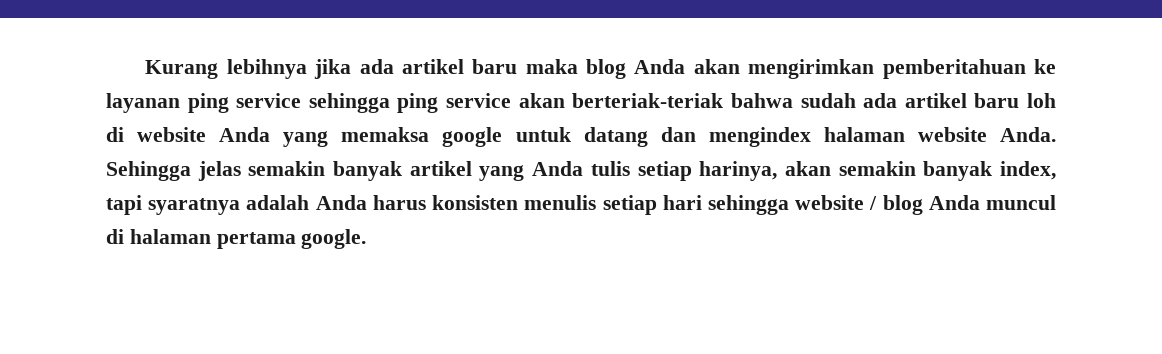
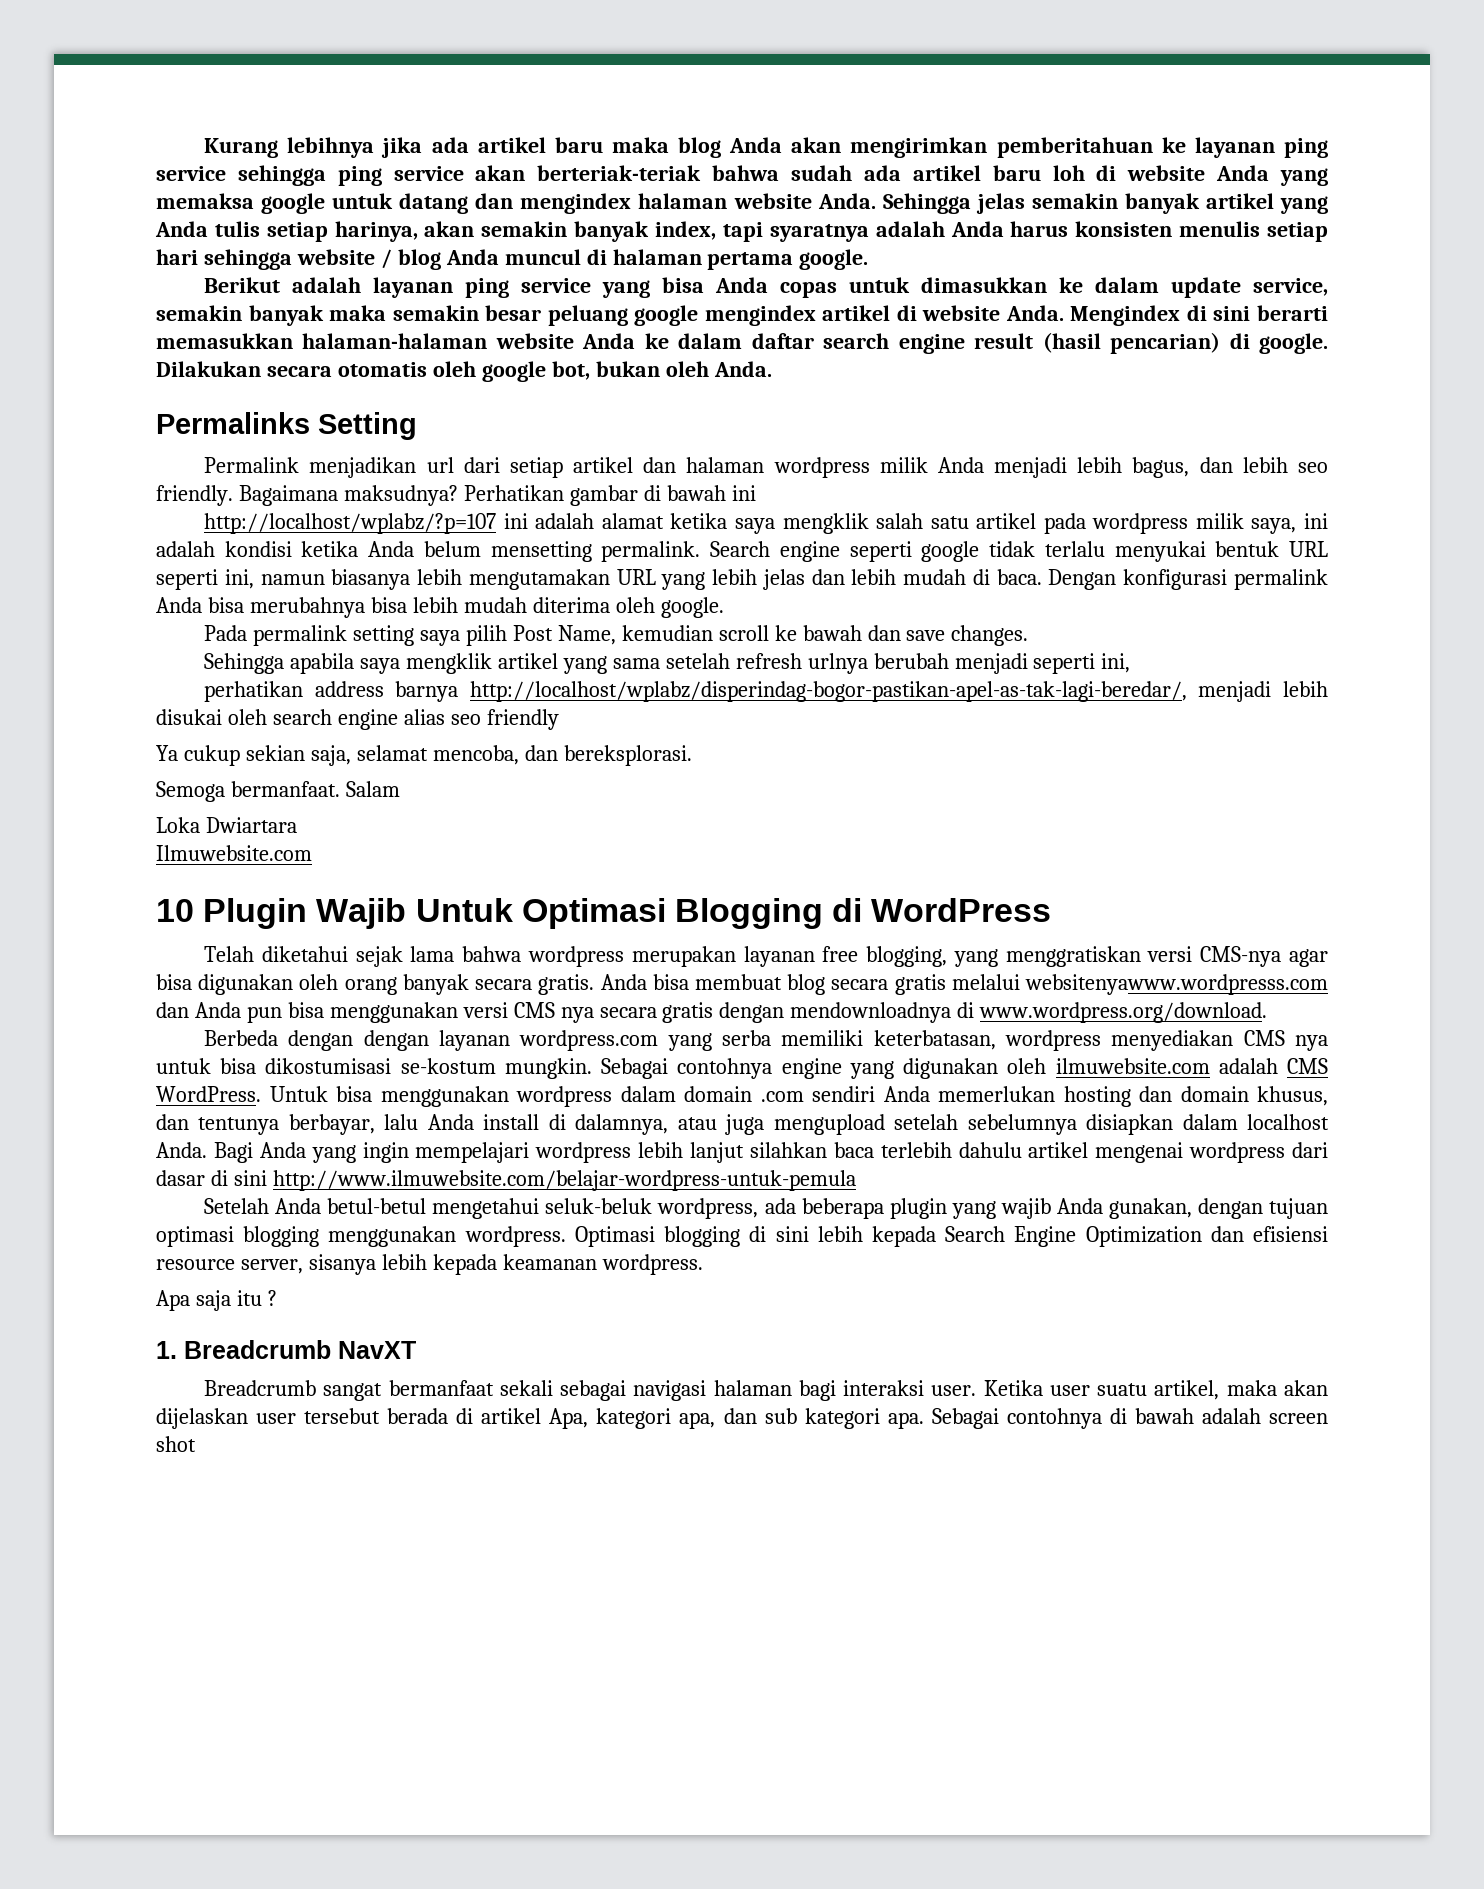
+ Berikut adalah layanan ping service yang bisa Anda copas untuk dimasukkan ke dalam update service, semakin banyak maka semakin besar peluang google mengindex artikel di website Anda. Mengindex di sini berarti memasukkan halaman-halaman website Anda ke dalam daftar search engine result (hasil pencarian) di google. Dilakukan secara otomatis oleh google bot, bukan oleh Anda.
+ Permalinks Setting
+ Permalink menjadikan url dari setiap artikel dan halaman wordpress milik Anda menjadi lebih bagus, dan lebih seo friendly. Bagaimana maksudnya? Perhatikan gambar di bawah ini
+ http://localhost/wplabz/?p=107 ini adalah alamat ketika saya mengklik salah satu artikel pada wordpress milik saya, ini adalah kondisi ketika Anda belum mensetting permalink. Search engine seperti google tidak terlalu menyukai bentuk URL seperti ini, namun biasanya lebih mengutamakan URL yang lebih jelas dan lebih mudah di baca. Dengan konfigurasi permalink Anda bisa merubahnya bisa lebih mudah diterima oleh google.
+ Pada permalink setting saya pilih Post Name, kemudian scroll ke bawah dan save changes.
+ Sehingga apabila saya mengklik artikel yang sama setelah refresh urlnya berubah menjadi seperti ini,
+ perhatikan address barnya http://localhost/wplabz/disperindag-bogor-pastikan-apel-as-tak-lagi-beredar/, menjadi lebih disukai oleh search engine alias seo friendly
+ Ya cukup sekian saja, selamat mencoba, dan bereksplorasi.
+ Semoga bermanfaat. Salam
+ Loka Dwiartara
+ Ilmuwebsite.com
+ 10 Plugin Wajib Untuk Optimasi Blogging di WordPress
+ Telah diketahui sejak lama bahwa wordpress merupakan layanan free blogging, yang menggratiskan versi CMS-nya agar bisa digunakan oleh orang banyak secara gratis. Anda bisa membuat blog secara gratis melalui websitenyawww.wordpresss.com dan Anda pun bisa menggunakan versi CMS nya secara gratis dengan mendownloadnya di www.wordpress.org/download.
+ Berbeda dengan dengan layanan wordpress.com yang serba memiliki keterbatasan, wordpress menyediakan CMS nya untuk bisa dikostumisasi se-kostum mungkin. Sebagai contohnya engine yang digunakan oleh ilmuwebsite.com adalah CMS WordPress. Untuk bisa menggunakan wordpress dalam domain .com sendiri Anda memerlukan hosting dan domain khusus, dan tentunya berbayar, lalu Anda install di dalamnya, atau juga mengupload setelah sebelumnya disiapkan dalam localhost Anda. Bagi Anda yang ingin mempelajari wordpress lebih lanjut silahkan baca terlebih dahulu artikel mengenai wordpress dari dasar di sini http://www.ilmuwebsite.com/belajar-wordpress-untuk-pemula
+ Setelah Anda betul-betul mengetahui seluk-beluk wordpress, ada beberapa plugin yang wajib Anda gunakan, dengan tujuan optimasi blogging menggunakan wordpress. Optimasi blogging di sini lebih kepada Search Engine Optimization dan efisiensi resource server, sisanya lebih kepada keamanan wordpress.
+ Apa saja itu ?
+ 1. Breadcrumb NavXT
+ Breadcrumb sangat bermanfaat sekali sebagai navigasi halaman bagi interaksi user. Ketika user suatu artikel, maka akan dijelaskan user tersebut berada di artikel Apa, kategori apa, dan sub kategori apa. Sebagai contohnya di bawah adalah screen shot

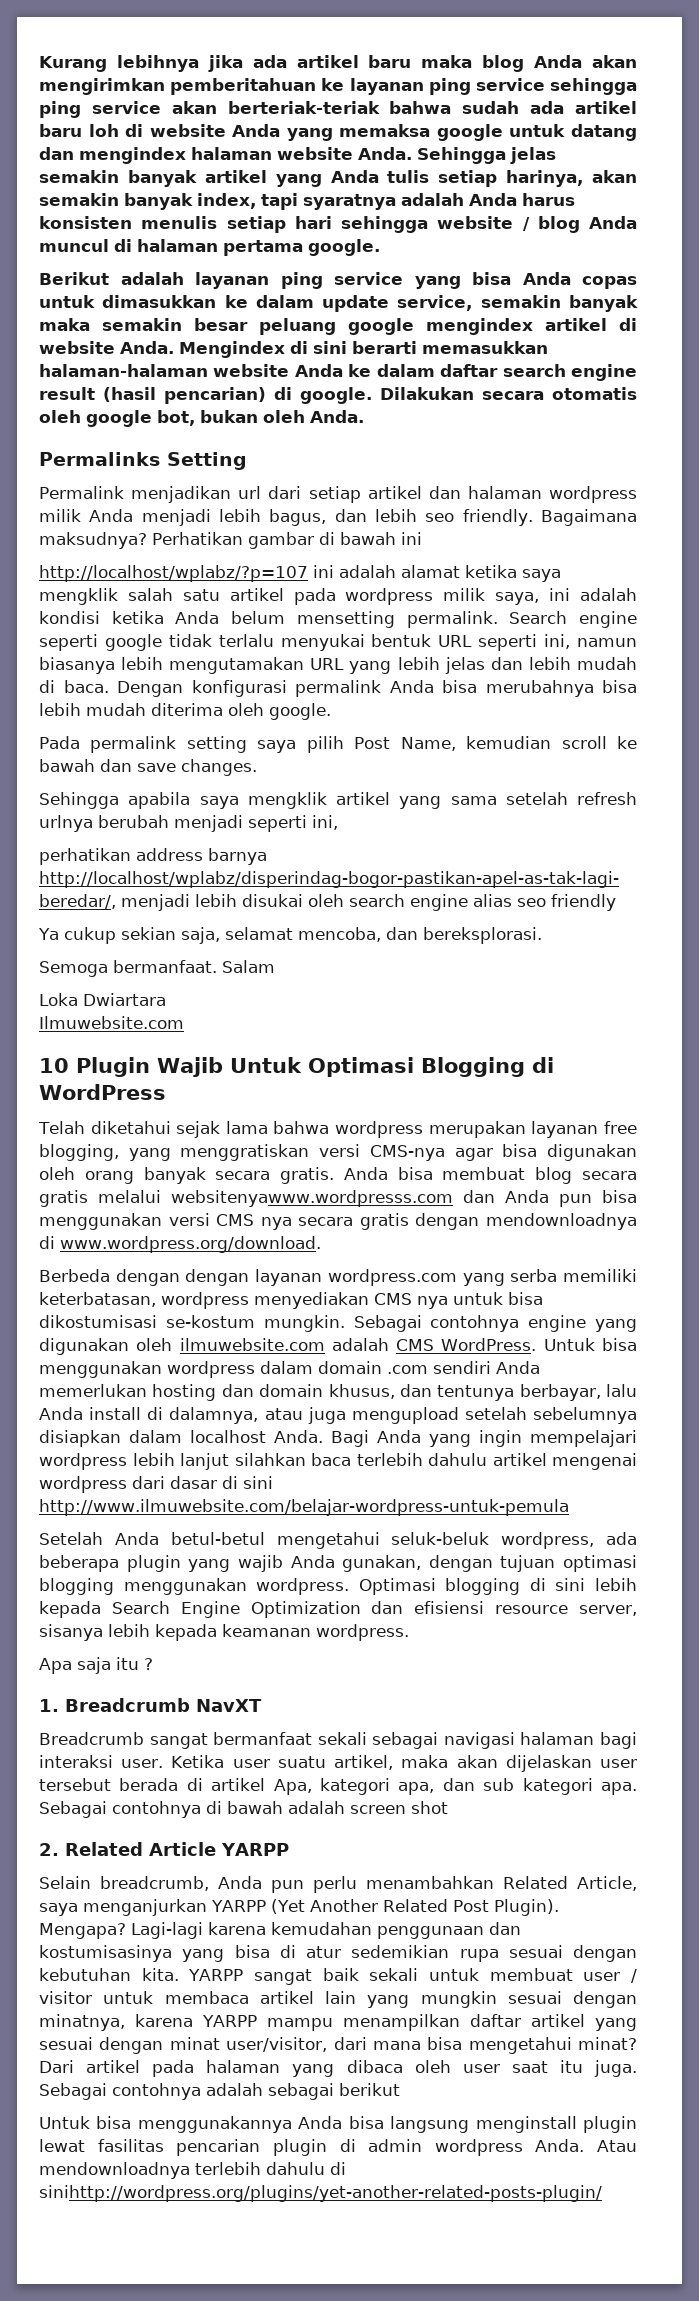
+ 2. Related Article YARPP
+ Selain breadcrumb, Anda pun perlu menambahkan Related Article, saya menganjurkan YARPP (Yet Another Related Post Plugin). Mengapa? Lagi-lagi karena kemudahan penggunaan dan kostumisasinya yang bisa di atur sedemikian rupa sesuai dengan kebutuhan kita. YARPP sangat baik sekali untuk membuat user / visitor untuk membaca artikel lain yang mungkin sesuai dengan minatnya, karena YARPP mampu menampilkan daftar artikel yang sesuai dengan minat user/visitor, dari mana bisa mengetahui minat? Dari artikel pada halaman yang dibaca oleh user saat itu juga. Sebagai contohnya adalah sebagai berikut
+ Untuk bisa menggunakannya Anda bisa langsung menginstall plugin lewat fasilitas pencarian plugin di admin wordpress Anda. Atau mendownloadnya terlebih dahulu di sinihttp://wordpress.org/plugins/yet-another-related-posts-plugin/

